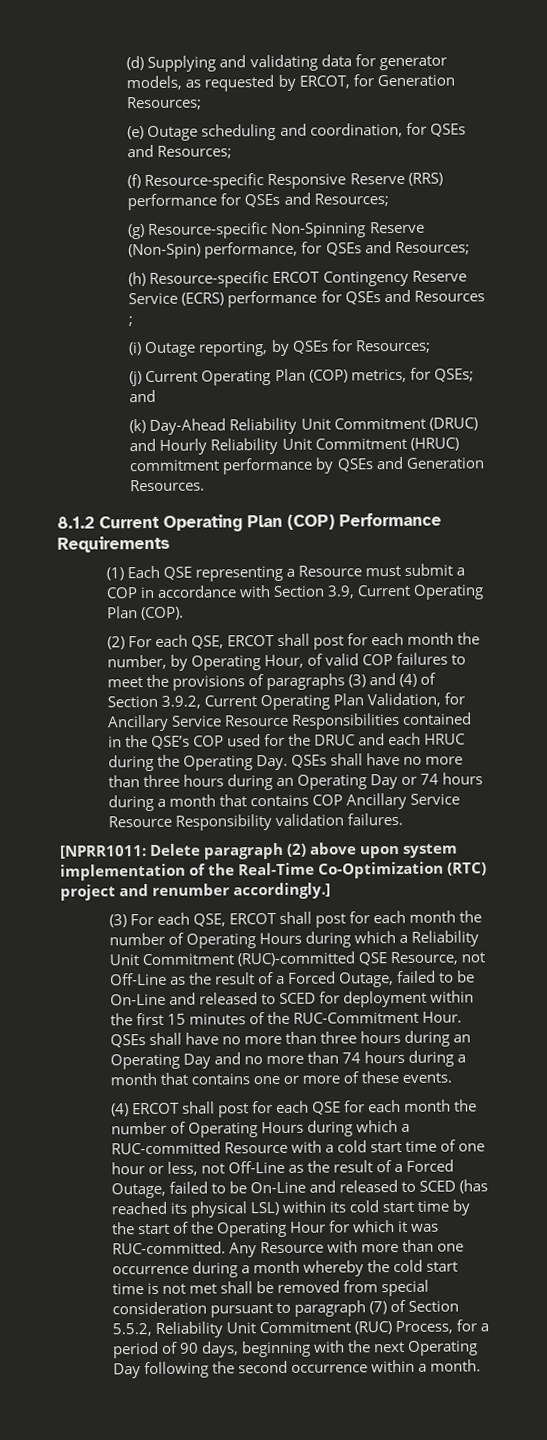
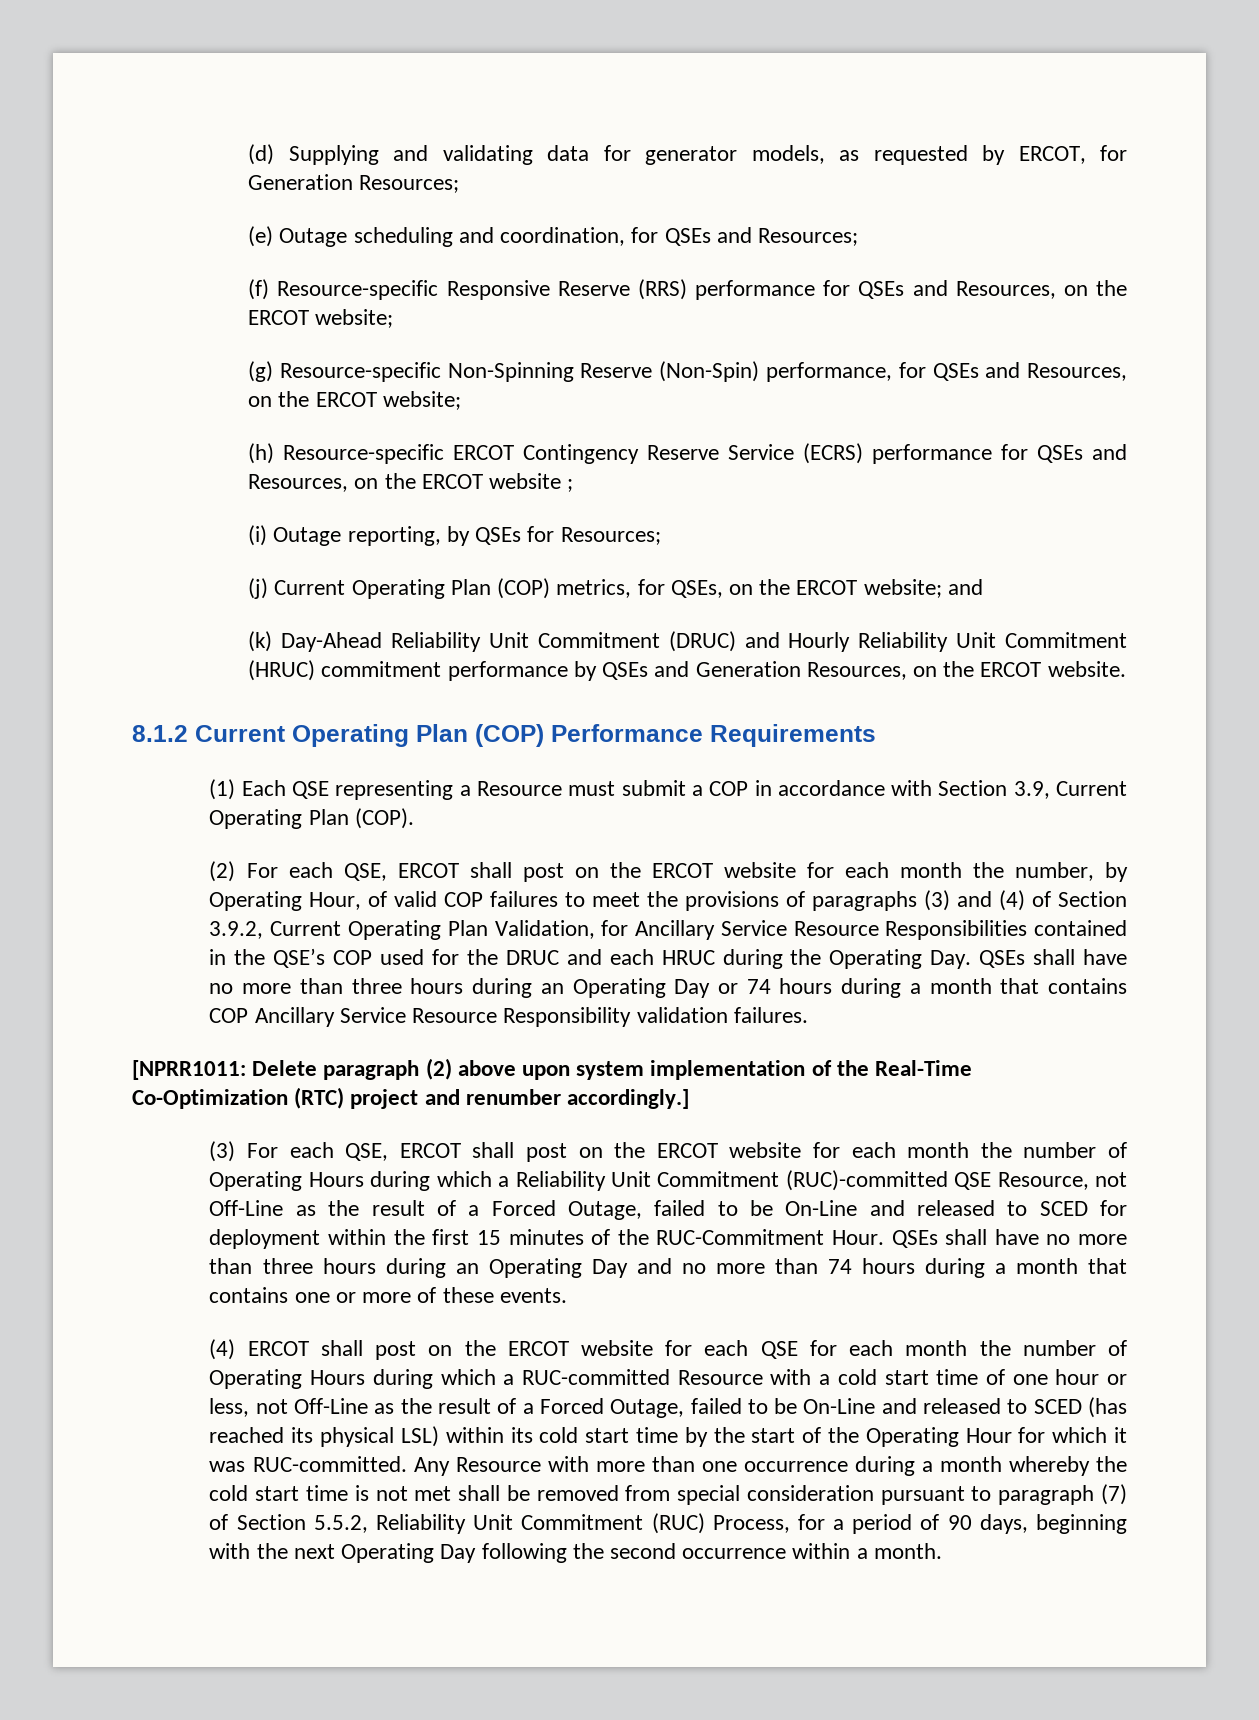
- (f) Resource-specific Responsive Reserve (RRS) performance for QSEs and Resources;
+ (f) Resource-specific Responsive Reserve (RRS) performance for QSEs and Resources, on the ERCOT website;
- (g) Resource-specific Non-Spinning Reserve (Non-Spin) performance, for QSEs and Resources;
+ (g) Resource-specific Non-Spinning Reserve (Non-Spin) performance, for QSEs and Resources, on the ERCOT website;
- (h) Resource-specific ERCOT Contingency Reserve Service (ECRS) performance for QSEs and Resources ;
+ (h) Resource-specific ERCOT Contingency Reserve Service (ECRS) performance for QSEs and Resources, on the ERCOT website ;
- (j) Current Operating Plan (COP) metrics, for QSEs; and
+ (j) Current Operating Plan (COP) metrics, for QSEs, on the ERCOT website; and
- (k) Day-Ahead Reliability Unit Commitment (DRUC) and Hourly Reliability Unit Commitment (HRUC) commitment performance by QSEs and Generation Resources.
+ (k) Day-Ahead Reliability Unit Commitment (DRUC) and Hourly Reliability Unit Commitment (HRUC) commitment performance by QSEs and Generation Resources, on the ERCOT website.
- (2) For each QSE, ERCOT shall post for each month the number, by Operating Hour, of valid COP failures to meet the provisions of paragraphs (3) and (4) of Section 3.9.2, Current Operating Plan Validation, for Ancillary Service Resource Responsibilities contained in the QSE’s COP used for the DRUC and each HRUC during the Operating Day. QSEs shall have no more than three hours during an Operating Day or 74 hours during a month that contains COP Ancillary Service Resource Responsibility validation failures.
+ (2) For each QSE, ERCOT shall post on the ERCOT website for each month the number, by Operating Hour, of valid COP failures to meet the provisions of paragraphs (3) and (4) of Section 3.9.2, Current Operating Plan Validation, for Ancillary Service Resource Responsibilities contained in the QSE’s COP used for the DRUC and each HRUC during the Operating Day. QSEs shall have no more than three hours during an Operating Day or 74 hours during a month that contains COP Ancillary Service Resource Responsibility validation failures.
- (3) For each QSE, ERCOT shall post for each month the number of Operating Hours during which a Reliability Unit Commitment (RUC)-committed QSE Resource, not Off-Line as the result of a Forced Outage, failed to be On-Line and released to SCED for deployment within the first 15 minutes of the RUC-Commitment Hour.
+ (3) For each QSE, ERCOT shall post on the ERCOT website for each month the number of Operating Hours during which a Reliability Unit Commitment (RUC)-committed QSE Resource, not Off-Line as the result of a Forced Outage, failed to be On-Line and released to SCED for deployment within the first 15 minutes of the RUC-Commitment Hour.
- (4) ERCOT shall post for each QSE for each month the number of Operating Hours during which a RUC-committed Resource with a cold start time of one hour or less, not Off-Line as the result of a Forced Outage, failed to be On-Line and released to SCED (has reached its physical LSL) within its cold start time by the start of the Operating Hour for which it was RUC-committed.
+ (4) ERCOT shall post on the ERCOT website for each QSE for each month the number of Operating Hours during which a RUC-committed Resource with a cold start time of one hour or less, not Off-Line as the result of a Forced Outage, failed to be On-Line and released to SCED (has reached its physical LSL) within its cold start time by the start of the Operating Hour for which it was RUC-committed.

